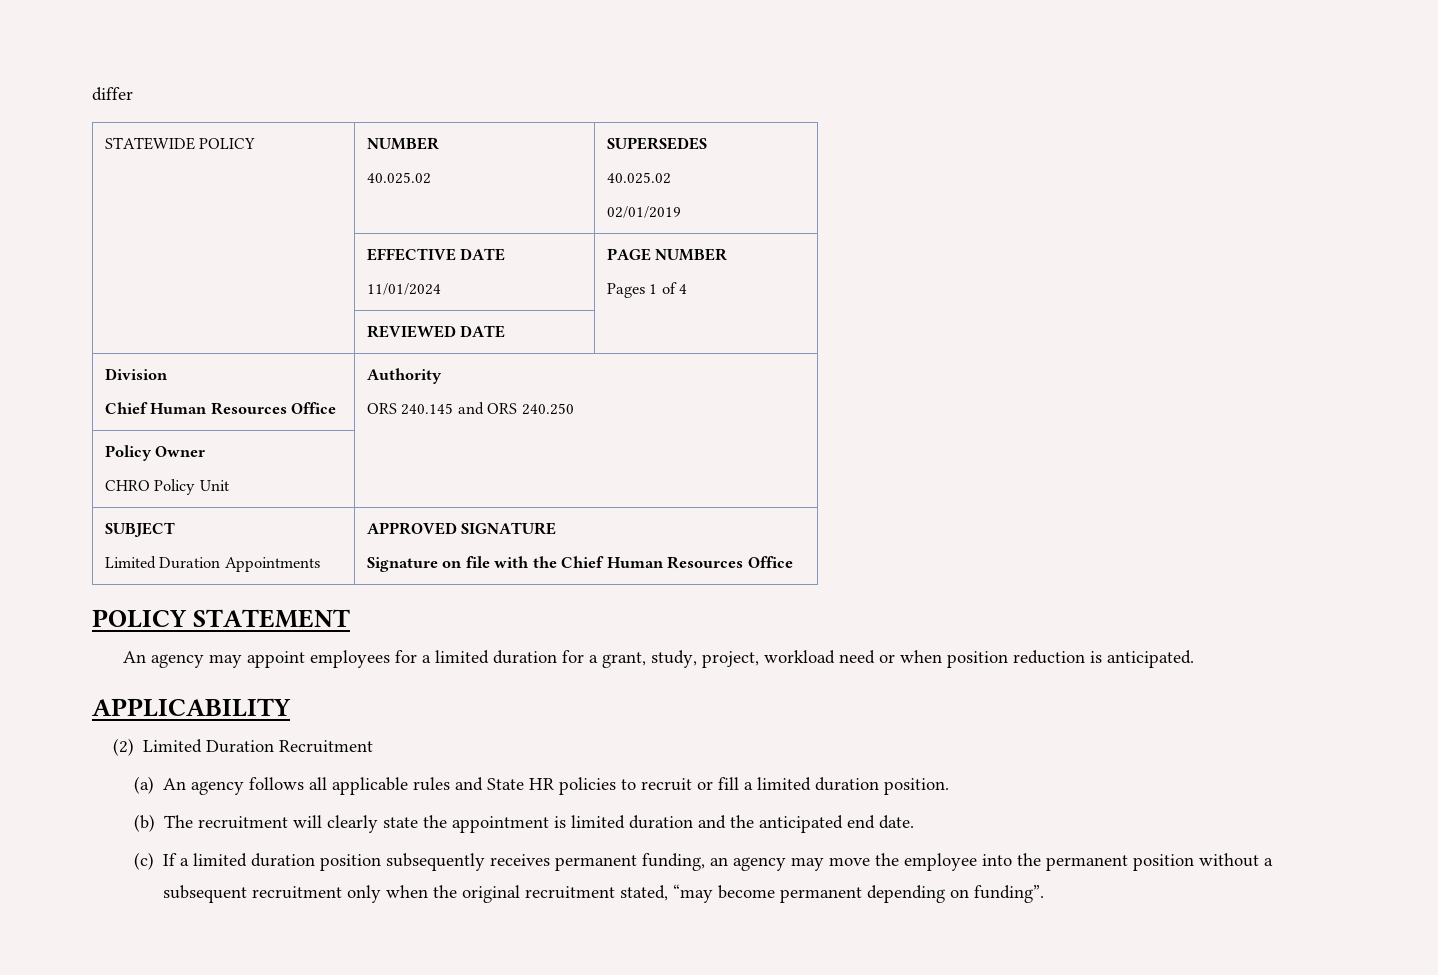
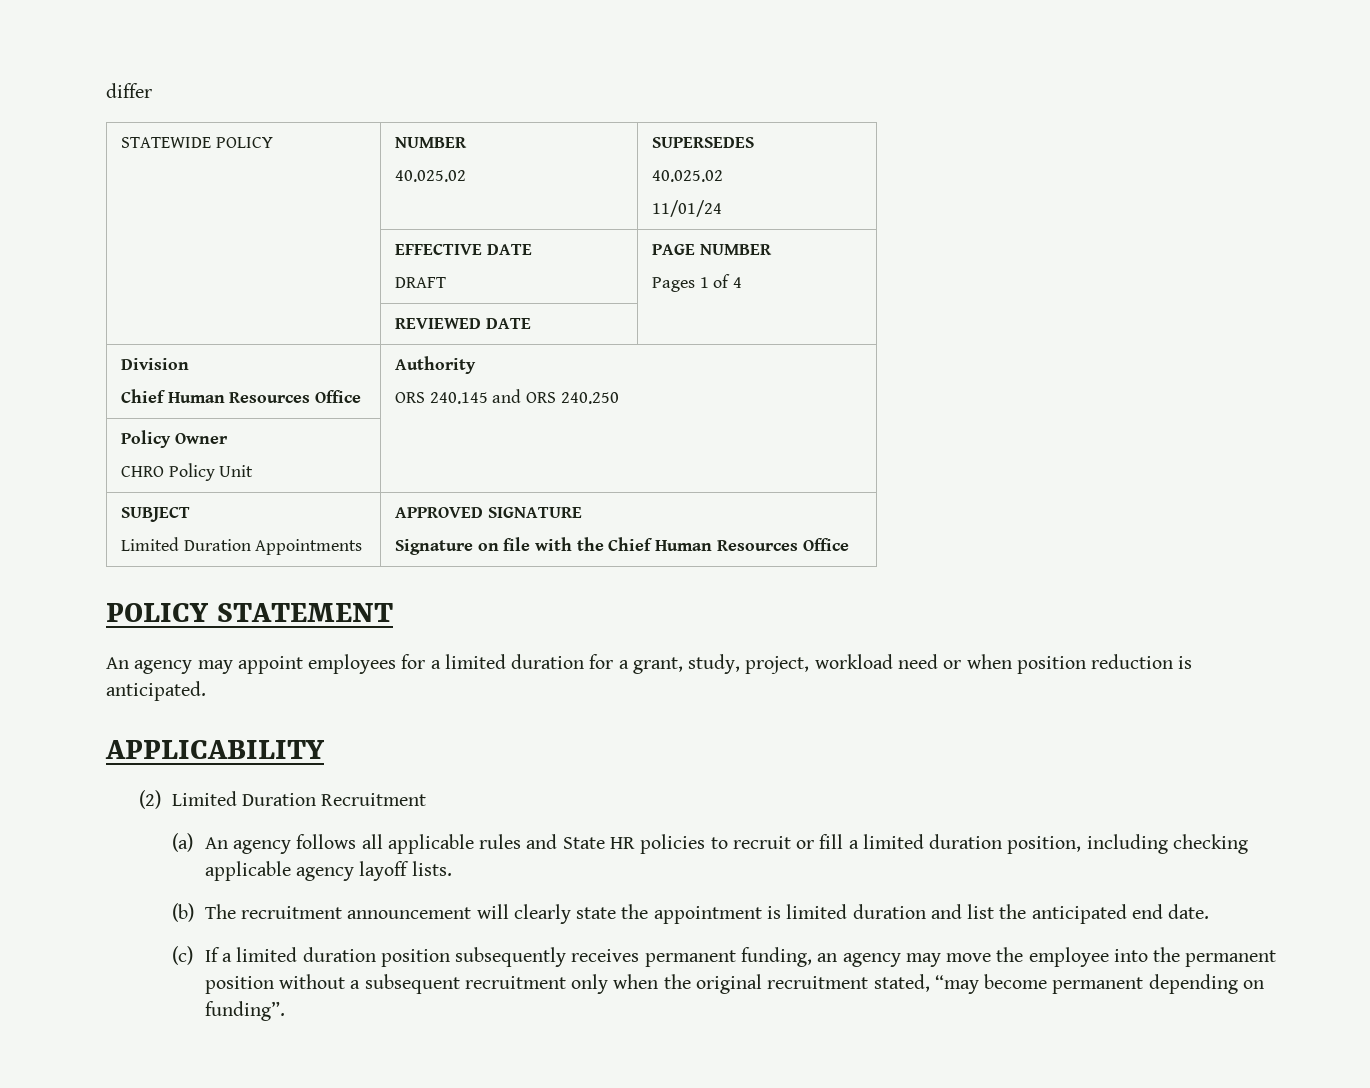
  STATEWIDE POLICY | NUMBER
  40.025.02 | SUPERSEDES
  40.025.02
- 02/01/2019
+ 11/01/24
  | EFFECTIVE DATE
- 11/01/2024 | PAGE NUMBER
+ DRAFT | PAGE NUMBER
- (a) An agency follows all applicable rules and State HR policies to recruit or fill a limited duration position.
+ (a) An agency follows all applicable rules and State HR policies to recruit or fill a limited duration position, including checking applicable agency layoff lists.
- (b) The recruitment will clearly state the appointment is limited duration and the anticipated end date.
+ (b) The recruitment announcement will clearly state the appointment is limited duration and list the anticipated end date.

